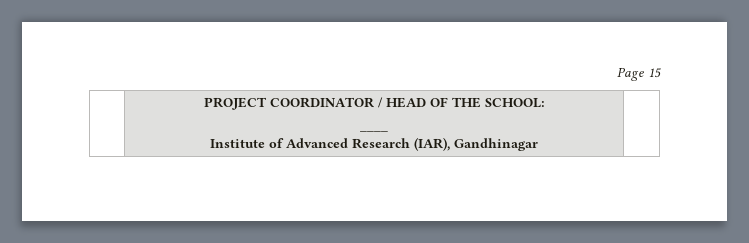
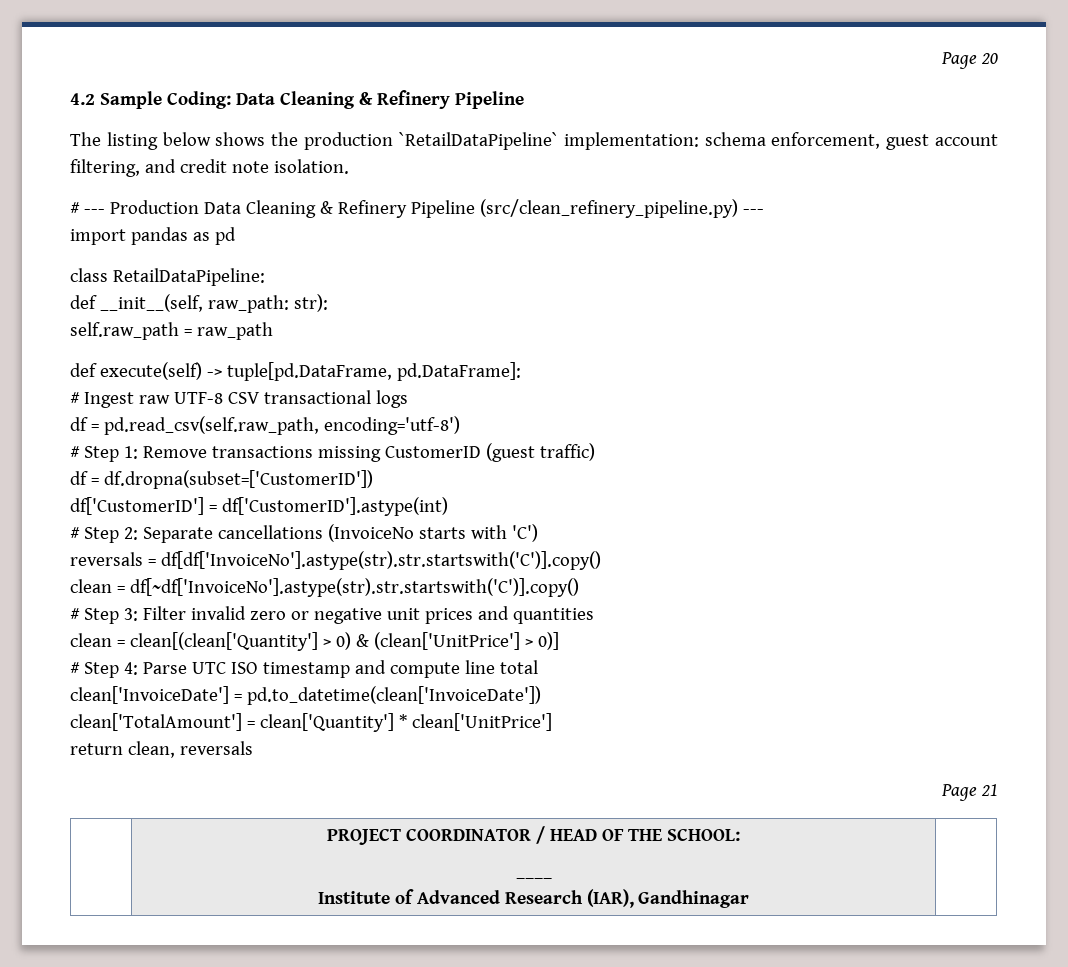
- Page 15
+ Page 20
+ 4.2 Sample Coding: Data Cleaning & Refinery Pipeline
+ The listing below shows the production `RetailDataPipeline` implementation: schema enforcement, guest account filtering, and credit note isolation.
+ # --- Production Data Cleaning & Refinery Pipeline (src/clean_refinery_pipeline.py) ---
+ import pandas as pd
+ class RetailDataPipeline:
+ def __init__(self, raw_path: str):
+ self.raw_path = raw_path
+ def execute(self) -> tuple[pd.DataFrame, pd.DataFrame]:
+ # Ingest raw UTF-8 CSV transactional logs
+ df = pd.read_csv(self.raw_path, encoding='utf-8')
+ # Step 1: Remove transactions missing CustomerID (guest traffic)
+ df = df.dropna(subset=['CustomerID'])
+ df['CustomerID'] = df['CustomerID'].astype(int)
+ # Step 2: Separate cancellations (InvoiceNo starts with 'C')
+ reversals = df[df['InvoiceNo'].astype(str).str.startswith('C')].copy()
+ clean = df[~df['InvoiceNo'].astype(str).str.startswith('C')].copy()
+ # Step 3: Filter invalid zero or negative unit prices and quantities
+ clean = clean[(clean['Quantity'] > 0) & (clean['UnitPrice'] > 0)]
+ # Step 4: Parse UTC ISO timestamp and compute line total
+ clean['InvoiceDate'] = pd.to_datetime(clean['InvoiceDate'])
+ clean['TotalAmount'] = clean['Quantity'] * clean['UnitPrice']
+ return clean, reversals
+ Page 21

